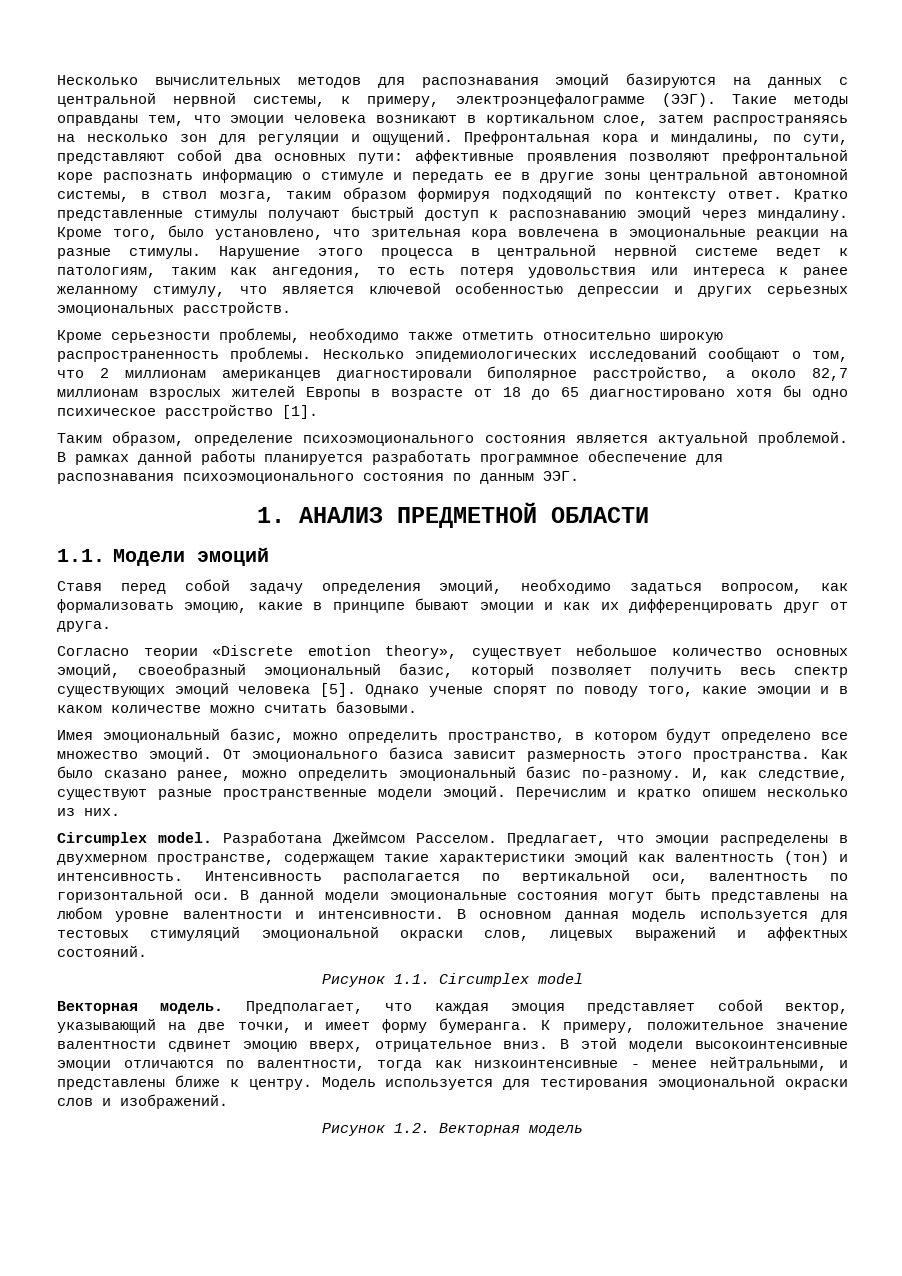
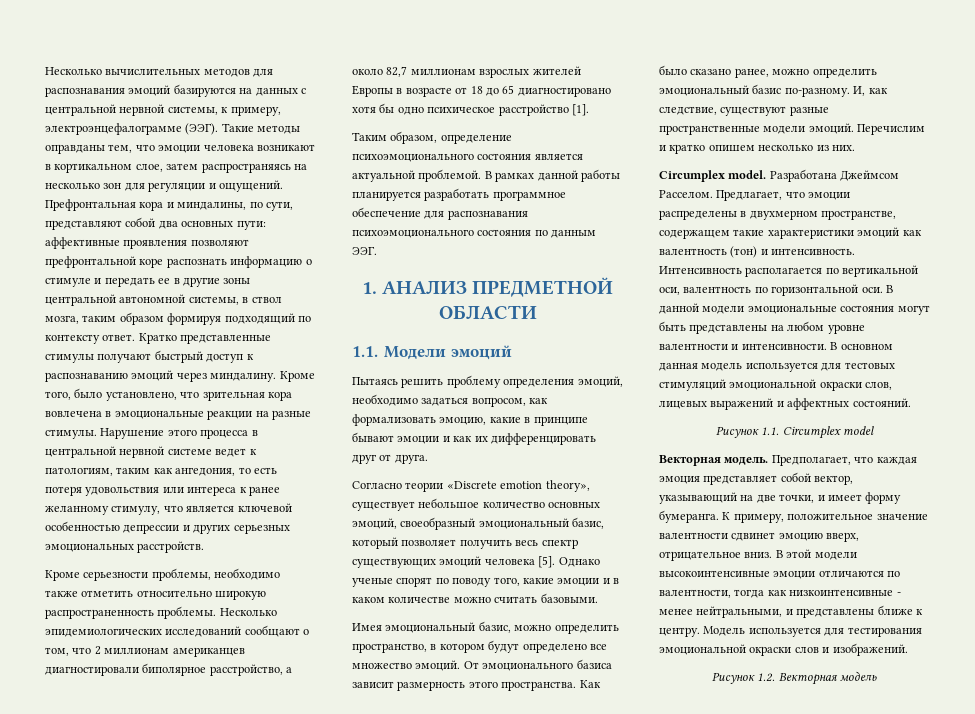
- Ставя перед собой задачу определения эмоций, необходимо задаться вопросом, как формализовать эмоцию, какие в принципе бывают эмоции и как их дифференцировать друг от друга.
+ Пытаясь решить проблему определения эмоций, необходимо задаться вопросом, как формализовать эмоцию, какие в принципе бывают эмоции и как их дифференцировать друг от друга.

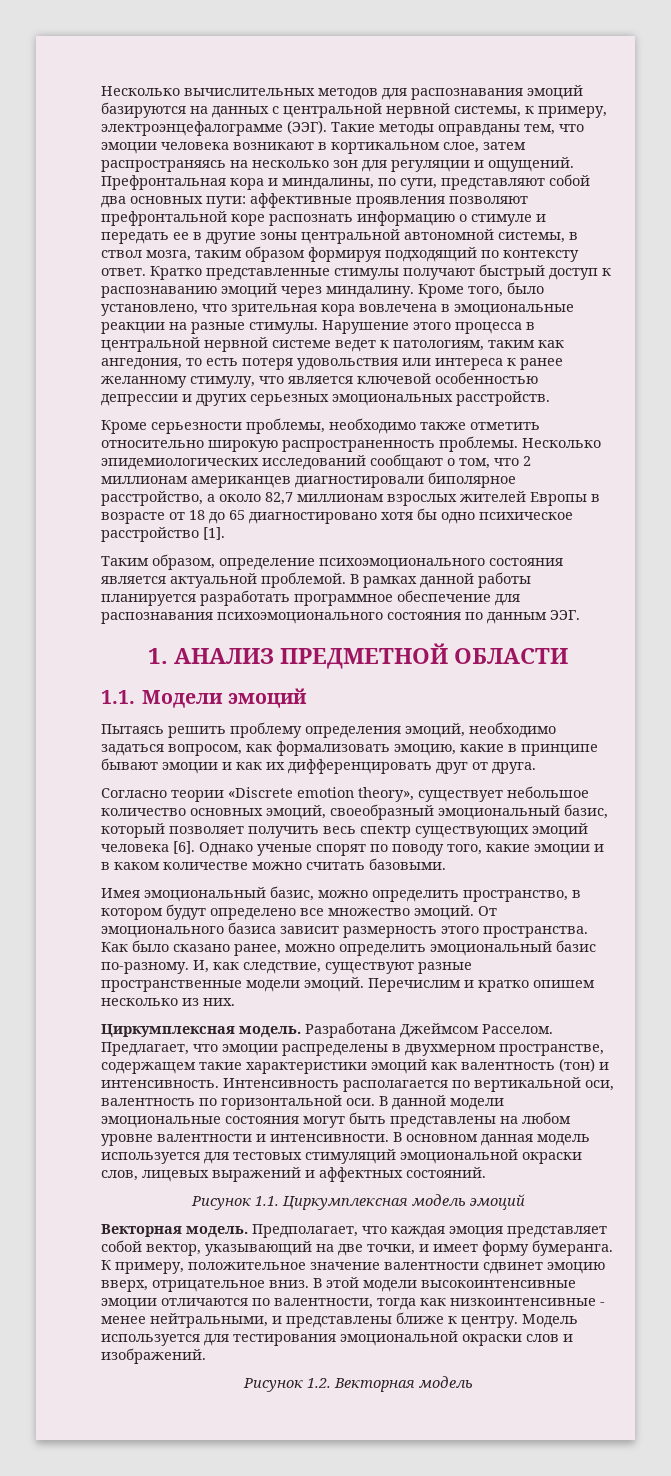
- Согласно теории «Discrete emotion theory», существует небольшое количество основных эмоций, своеобразный эмоциональный базис, который позволяет получить весь спектр существующих эмоций человека [5].
+ Согласно теории «Discrete emotion theory», существует небольшое количество основных эмоций, своеобразный эмоциональный базис, который позволяет получить весь спектр существующих эмоций человека [6].
- Circumplex model.
+ Циркумплексная модель.
- Рисунок 1.1. Circumplex model
+ Рисунок 1.1. Циркумплексная модель эмоций

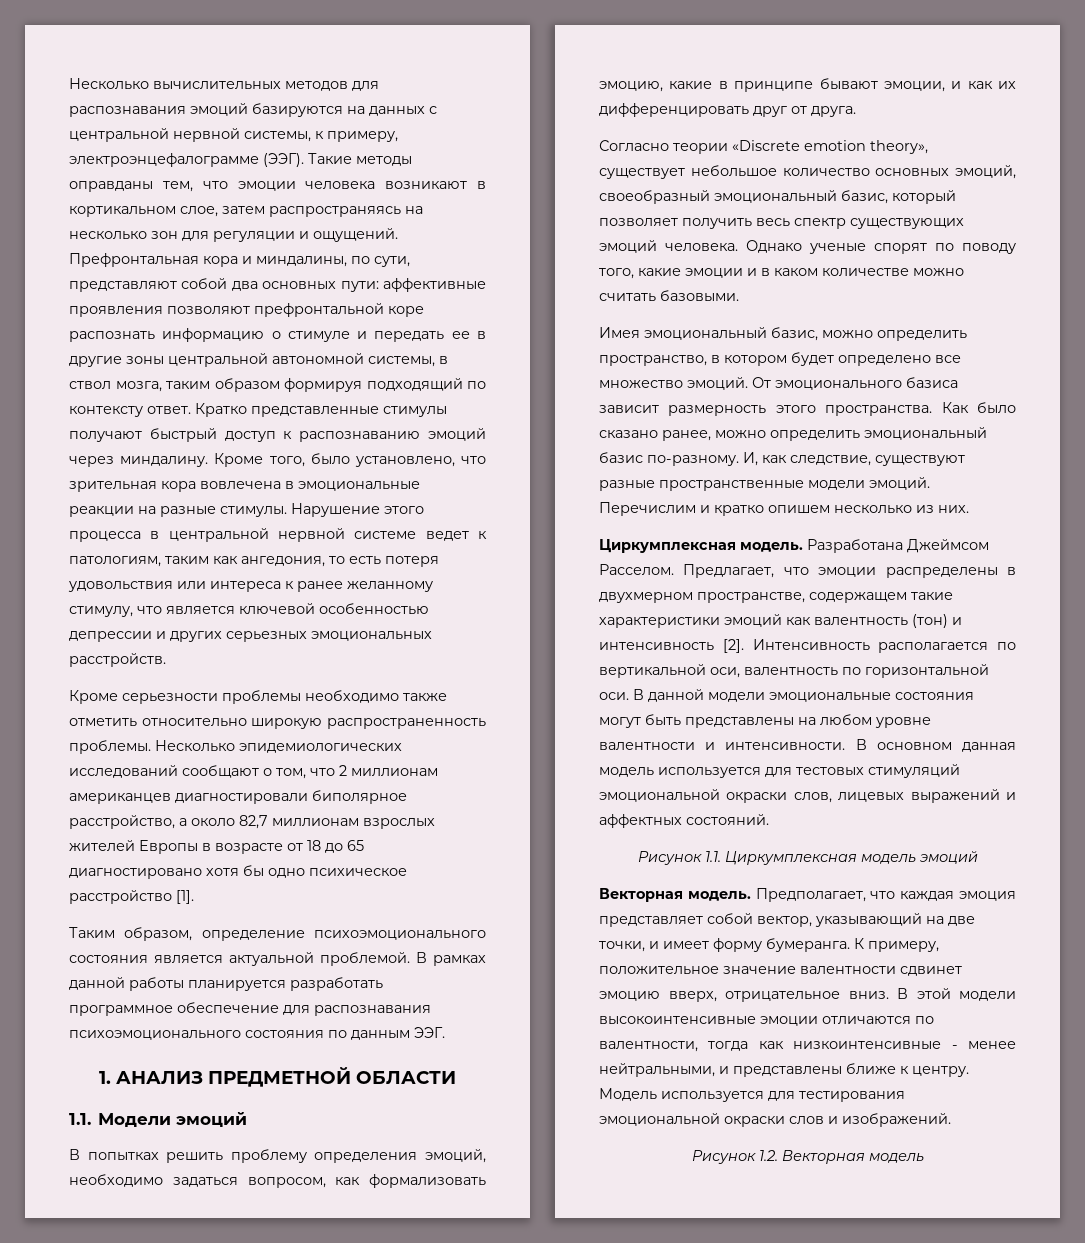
- Кроме серьезности проблемы, необходимо также отметить относительно широкую распространенность проблемы.
+ Кроме серьезности проблемы необходимо также отметить относительно широкую распространенность проблемы.
- Пытаясь решить проблему определения эмоций, необходимо задаться вопросом, как формализовать эмоцию, какие в принципе бывают эмоции и как их дифференцировать друг от друга.
+ В попытках решить проблему определения эмоций, необходимо задаться вопросом, как формализовать эмоцию, какие в принципе бывают эмоции, и как их дифференцировать друг от друга.
- Согласно теории «Discrete emotion theory», существует небольшое количество основных эмоций, своеобразный эмоциональный базис, который позволяет получить весь спектр существующих эмоций человека [6].
+ Согласно теории «Discrete emotion theory», существует небольшое количество основных эмоций, своеобразный эмоциональный базис, который позволяет получить весь спектр существующих эмоций человека.
- Имея эмоциональный базис, можно определить пространство, в котором будут определено все множество эмоций.
+ Имея эмоциональный базис, можно определить пространство, в котором будет определено все множество эмоций.
- Предлагает, что эмоции распределены в двухмерном пространстве, содержащем такие характеристики эмоций как валентность (тон) и интенсивность.
+ Предлагает, что эмоции распределены в двухмерном пространстве, содержащем такие характеристики эмоций как валентность (тон) и интенсивность [2].

